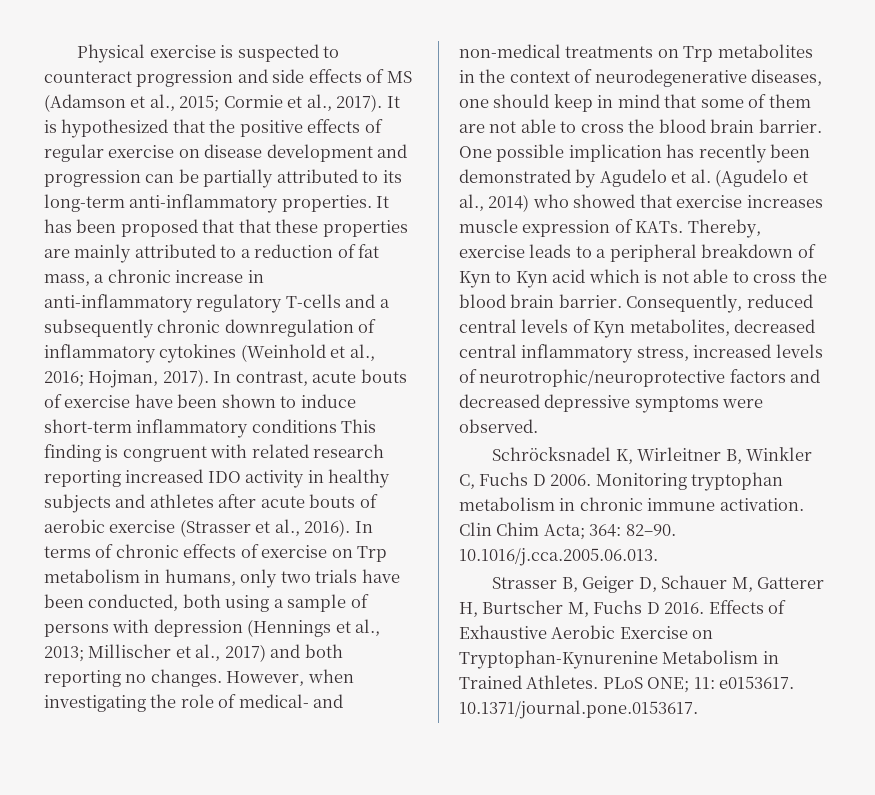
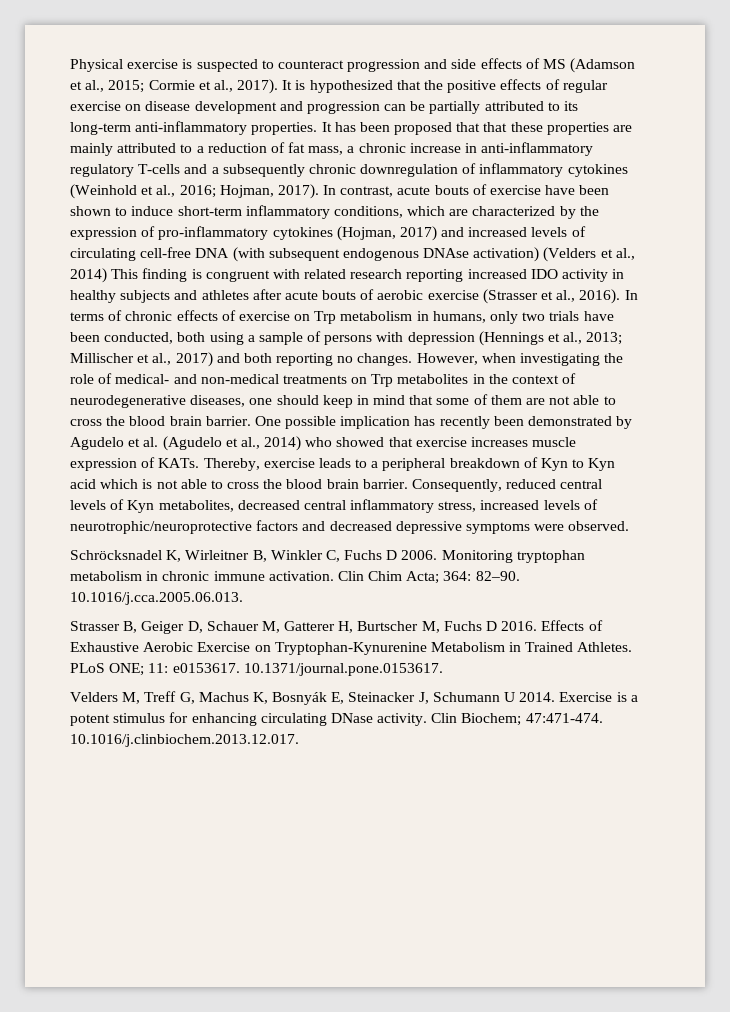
- In contrast, acute bouts of exercise have been shown to induce short-term inflammatory conditions This finding is congruent with related research reporting increased IDO activity in healthy subjects and athletes after acute bouts of aerobic exercise (Strasser et al., 2016).
+ In contrast, acute bouts of exercise have been shown to induce short-term inflammatory conditions, which are characterized by the expression of pro-inflammatory cytokines (Hojman, 2017) and increased levels of circulating cell-free DNA (with subsequent endogenous DNAse activation) (Velders et al., 2014) This finding is congruent with related research reporting increased IDO activity in healthy subjects and athletes after acute bouts of aerobic exercise (Strasser et al., 2016).
+ Velders M, Treff G, Machus K, Bosnyák E, Steinacker J, Schumann U 2014. Exercise is a potent stimulus for enhancing circulating DNase activity. Clin Biochem; 47:471-474. 10.1016/j.clinbiochem.2013.12.017.

